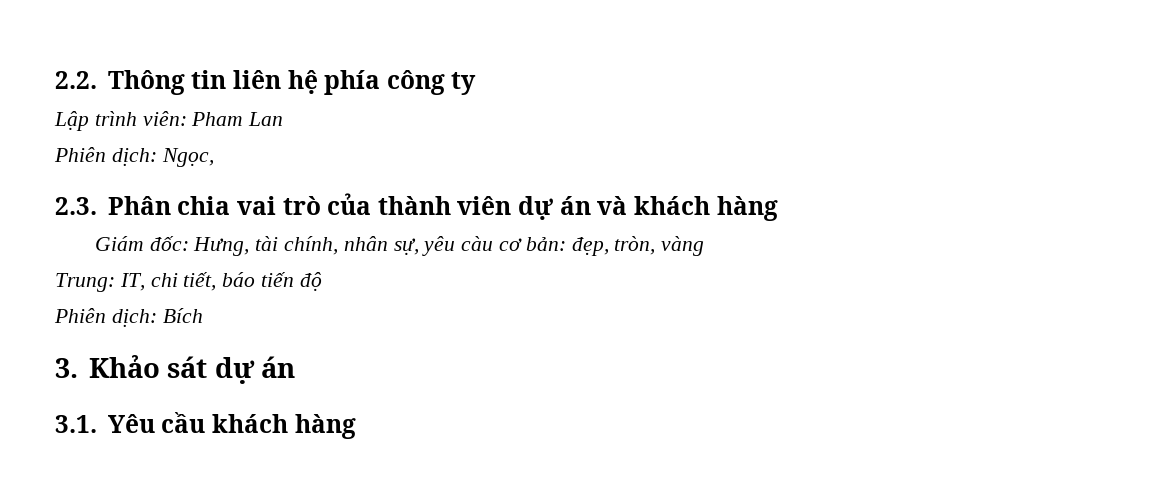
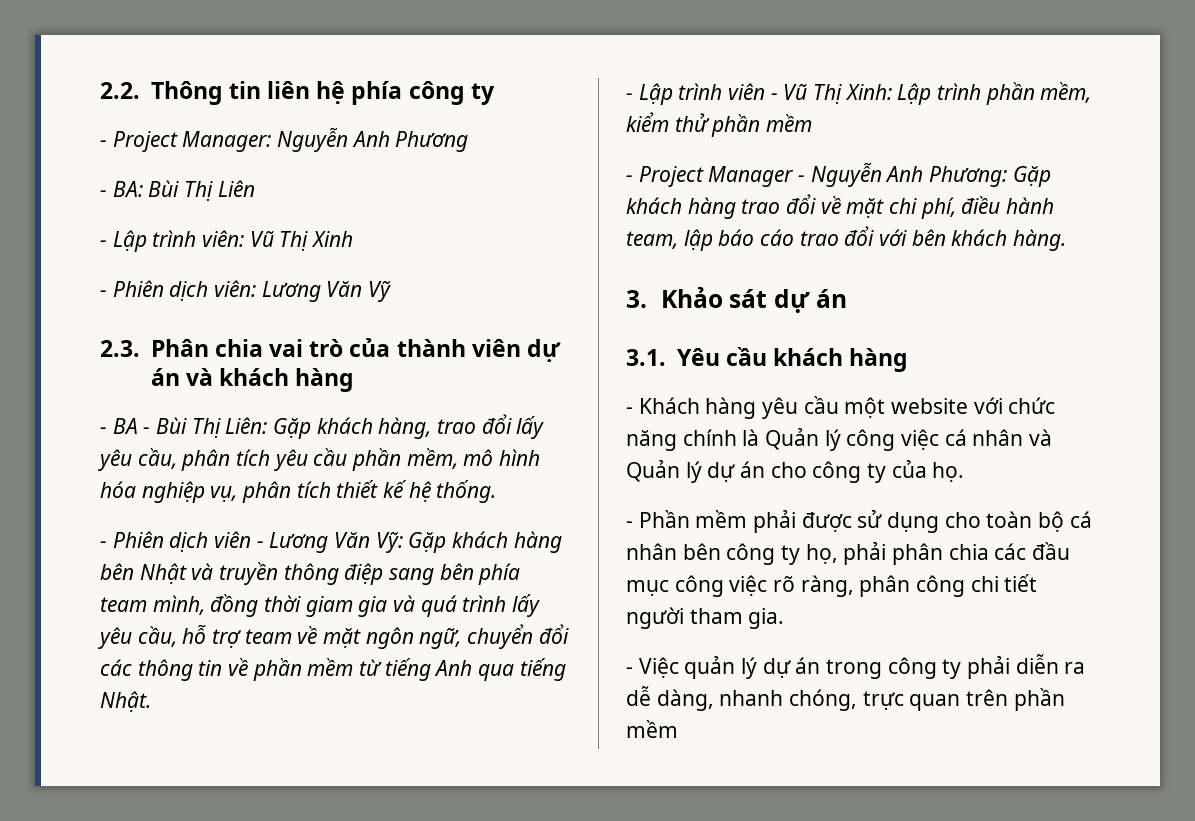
- Lập trình viên: Pham Lan
- Phiên dịch: Ngọc,
+ - Project Manager: Nguyễn Anh Phương
+ - BA: Bùi Thị Liên
+ - Lập trình viên: Vũ Thị Xinh
+ - Phiên dịch viên: Lương Văn Vỹ
- Giám đốc: Hưng, tài chính, nhân sự, yêu càu cơ bản: đẹp, tròn, vàng
- Trung: IT, chi tiết, báo tiến độ
- Phiên dịch: Bích
+ - BA - Bùi Thị Liên: Gặp khách hàng, trao đổi lấy yêu cầu, phân tích yêu cầu phần mềm, mô hình hóa nghiệp vụ, phân tích thiết kế hệ thống.
+ - Phiên dịch viên - Lương Văn Vỹ: Gặp khách hàng bên Nhật và truyền thông điệp sang bên phía team mình, đồng thời giam gia và quá trình lấy yêu cầu, hỗ trợ team về mặt ngôn ngữ, chuyển đổi các thông tin về phần mềm từ tiếng Anh qua tiếng Nhật.
+ - Lập trình viên - Vũ Thị Xinh: Lập trình phần mềm, kiểm thử phần mềm
+ - Project Manager - Nguyễn Anh Phương: Gặp khách hàng trao đổi về mặt chi phí, điều hành team, lập báo cáo trao đổi với bên khách hàng.
+ - Khách hàng yêu cầu một website với chức năng chính là Quản lý công việc cá nhân và Quản lý dự án cho công ty của họ.
+ - Phần mềm phải được sử dụng cho toàn bộ cá nhân bên công ty họ, phải phân chia các đầu mục công việc rõ ràng, phân công chi tiết người tham gia.
+ - Việc quản lý dự án trong công ty phải diễn ra dễ dàng, nhanh chóng, trực quan trên phần mềm

